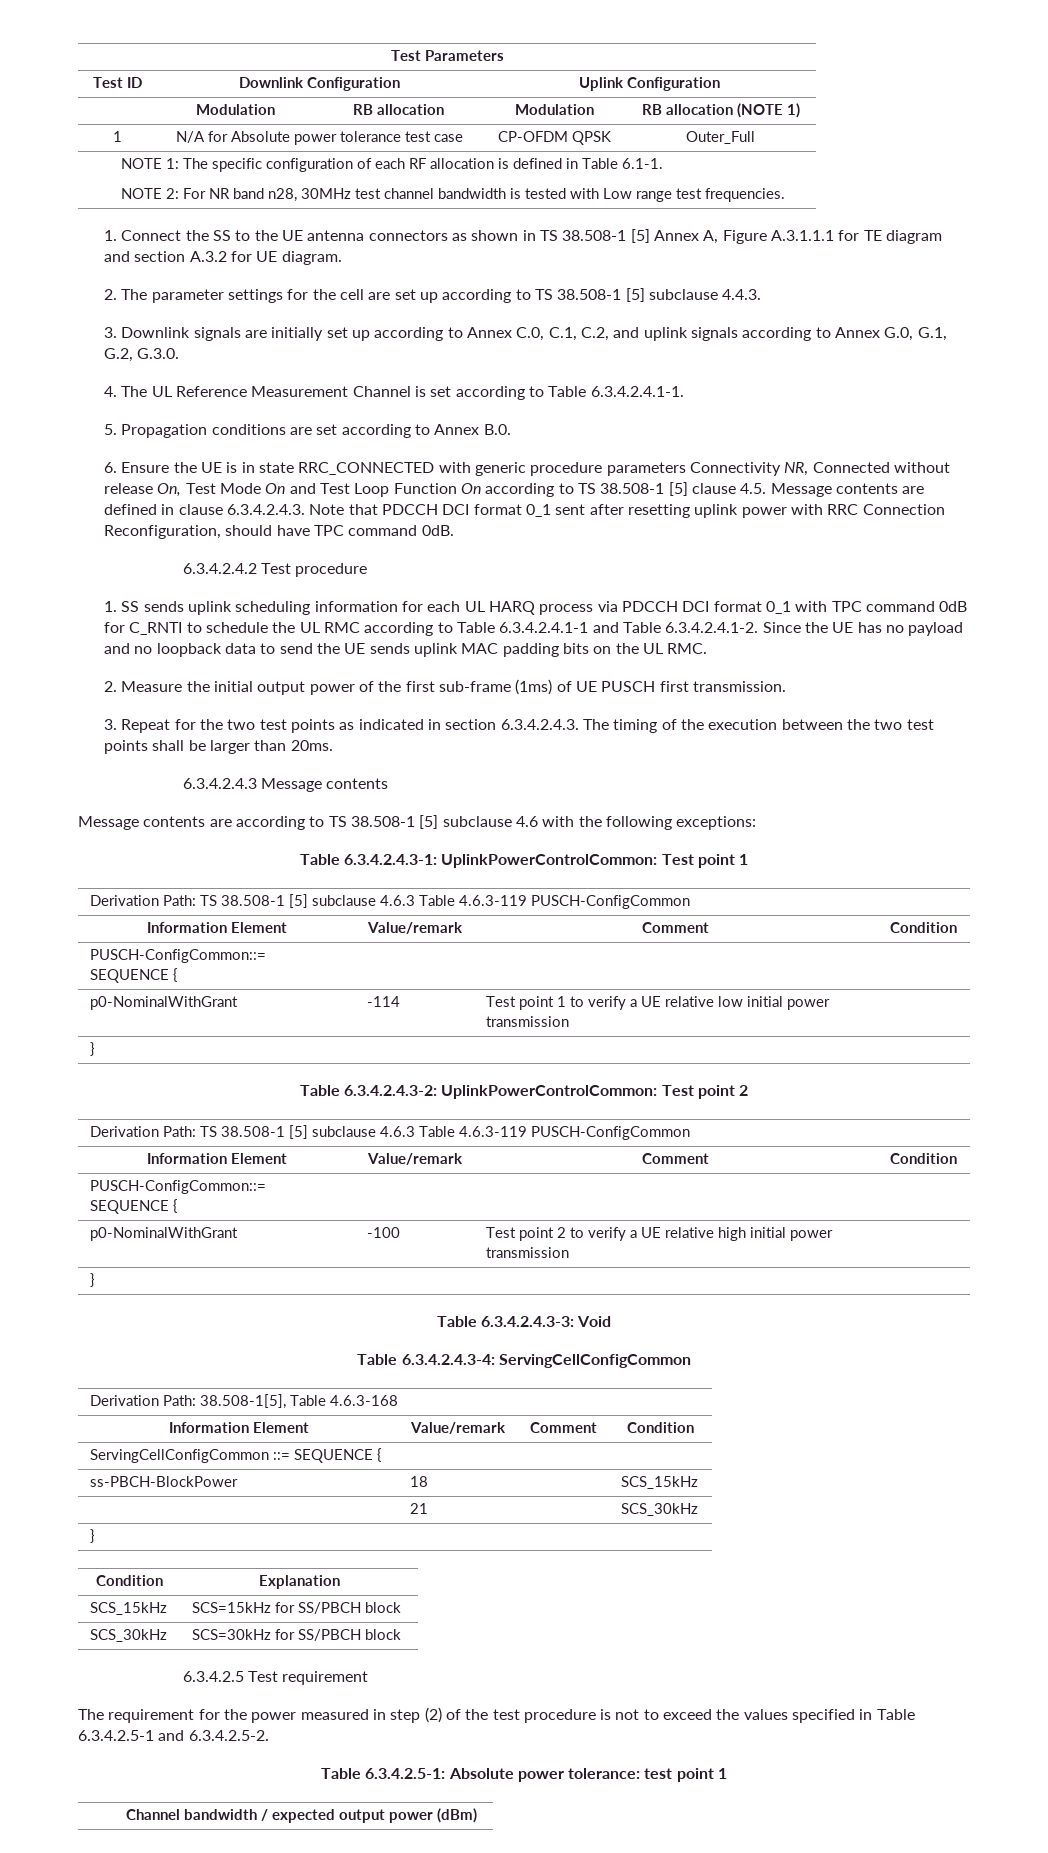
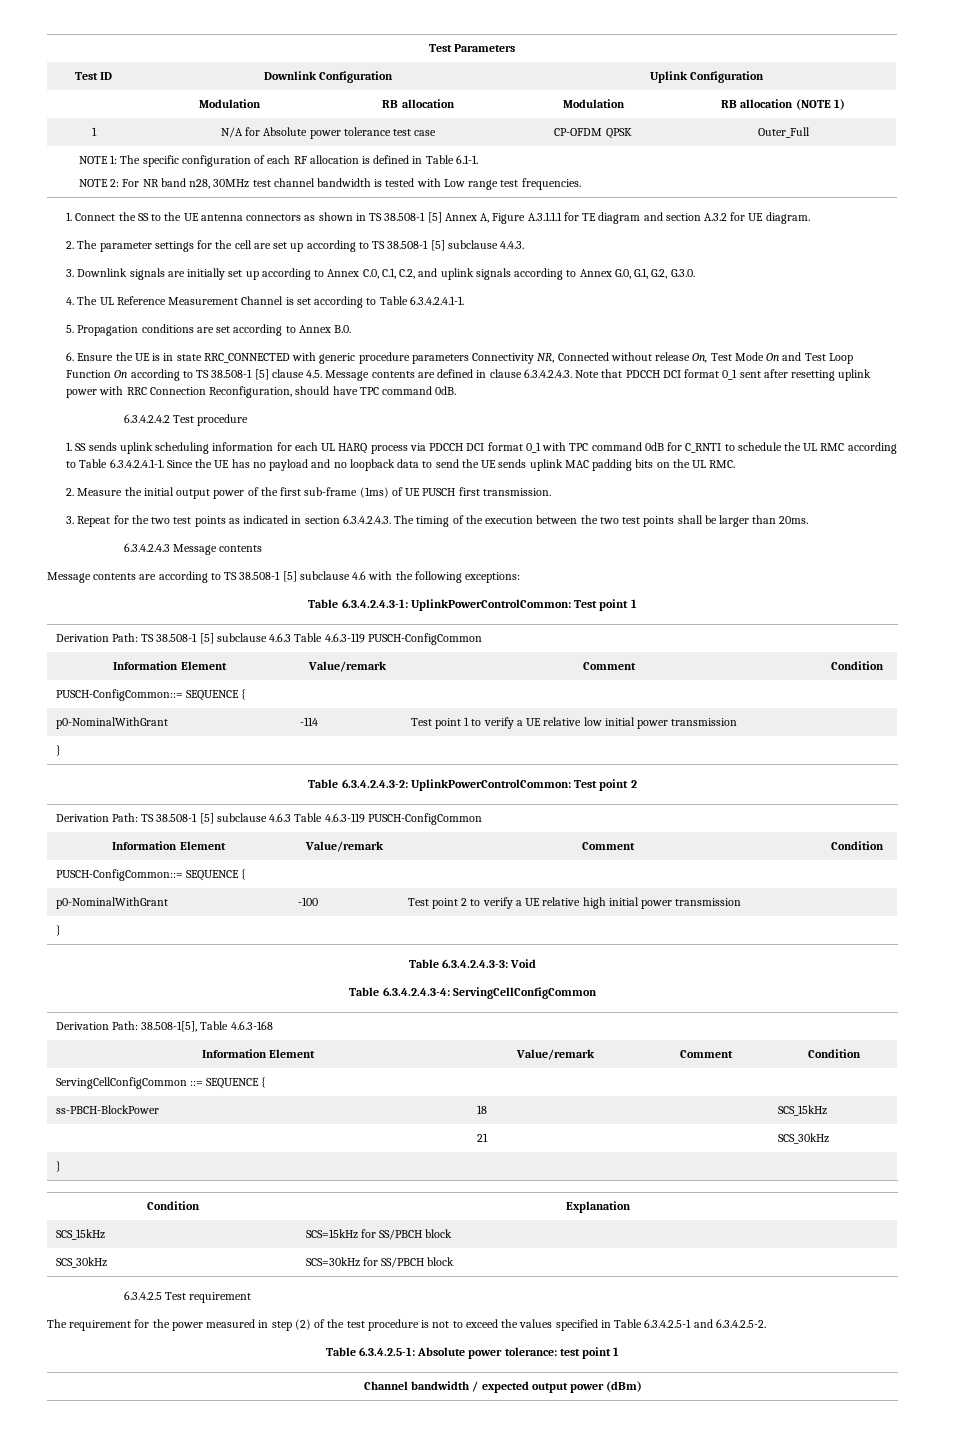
- 1. SS sends uplink scheduling information for each UL HARQ process via PDCCH DCI format 0_1 with TPC command 0dB for C_RNTI to schedule the UL RMC according to Table 6.3.4.2.4.1-1 and Table 6.3.4.2.4.1-2. Since the UE has no payload and no loopback data to send the UE sends uplink MAC padding bits on the UL RMC.
+ 1. SS sends uplink scheduling information for each UL HARQ process via PDCCH DCI format 0_1 with TPC command 0dB for C_RNTI to schedule the UL RMC according to Table 6.3.4.2.4.1-1. Since the UE has no payload and no loopback data to send the UE sends uplink MAC padding bits on the UL RMC.

